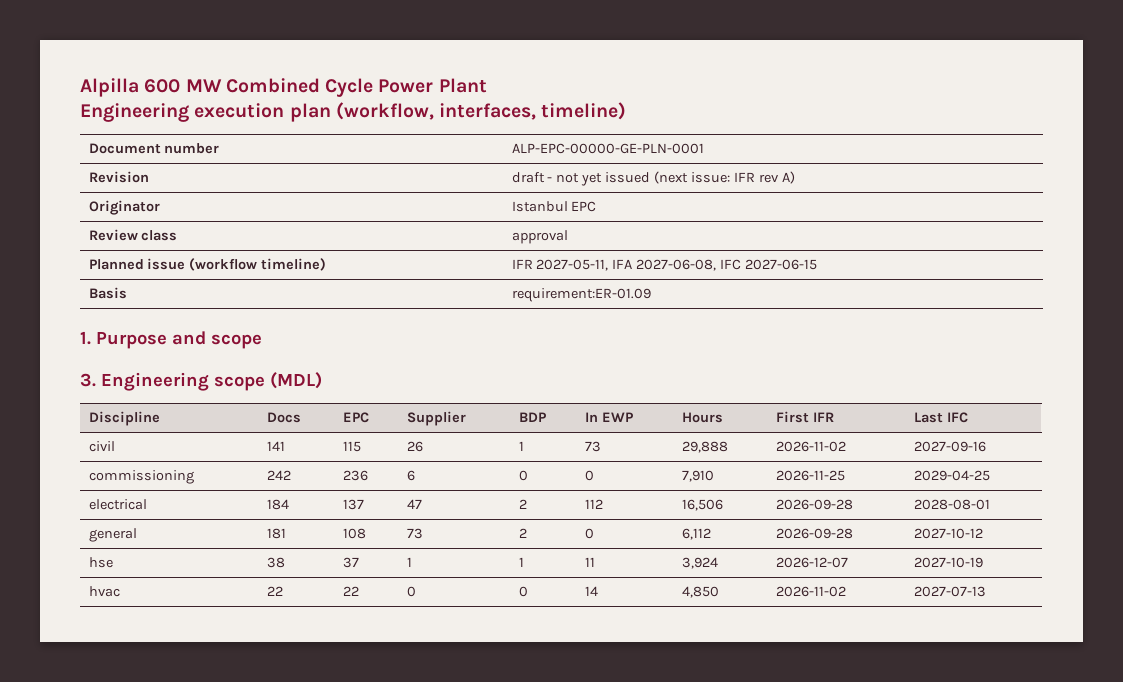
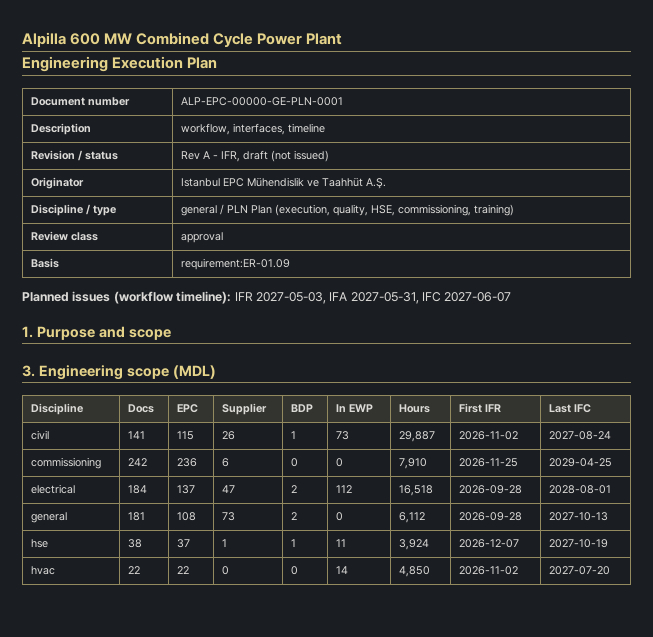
- Engineering execution plan (workflow, interfaces, timeline)
+ Engineering Execution Plan
  Document number | ALP-EPC-00000-GE-PLN-0001
- Revision | draft - not yet issued (next issue: IFR rev A)
- Originator | Istanbul EPC
+ Description | workflow, interfaces, timeline
+ Revision / status | Rev A - IFR, draft (not issued)
+ Originator | Istanbul EPC Mühendislik ve Taahhüt A.Ş.
+ Discipline / type | general / PLN Plan (execution, quality, HSE, commissioning, training)
  Review class | approval
- Planned issue (workflow timeline) | IFR 2027-05-11, IFA 2027-06-08, IFC 2027-06-15
  Basis | requirement:ER-01.09
+ Planned issues (workflow timeline): IFR 2027-05-03, IFA 2027-05-31, IFC 2027-06-07
- civil | 141 | 115 | 26 | 1 | 73 | 29,888 | 2026-11-02 | 2027-09-16
+ civil | 141 | 115 | 26 | 1 | 73 | 29,887 | 2026-11-02 | 2027-08-24
- electrical | 184 | 137 | 47 | 2 | 112 | 16,506 | 2026-09-28 | 2028-08-01
+ electrical | 184 | 137 | 47 | 2 | 112 | 16,518 | 2026-09-28 | 2028-08-01
- general | 181 | 108 | 73 | 2 | 0 | 6,112 | 2026-09-28 | 2027-10-12
+ general | 181 | 108 | 73 | 2 | 0 | 6,112 | 2026-09-28 | 2027-10-13
- hvac | 22 | 22 | 0 | 0 | 14 | 4,850 | 2026-11-02 | 2027-07-13
+ hvac | 22 | 22 | 0 | 0 | 14 | 4,850 | 2026-11-02 | 2027-07-20

